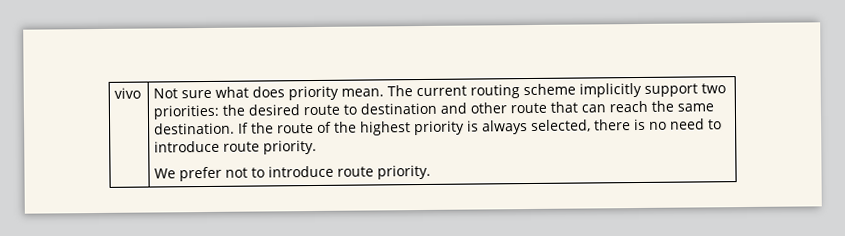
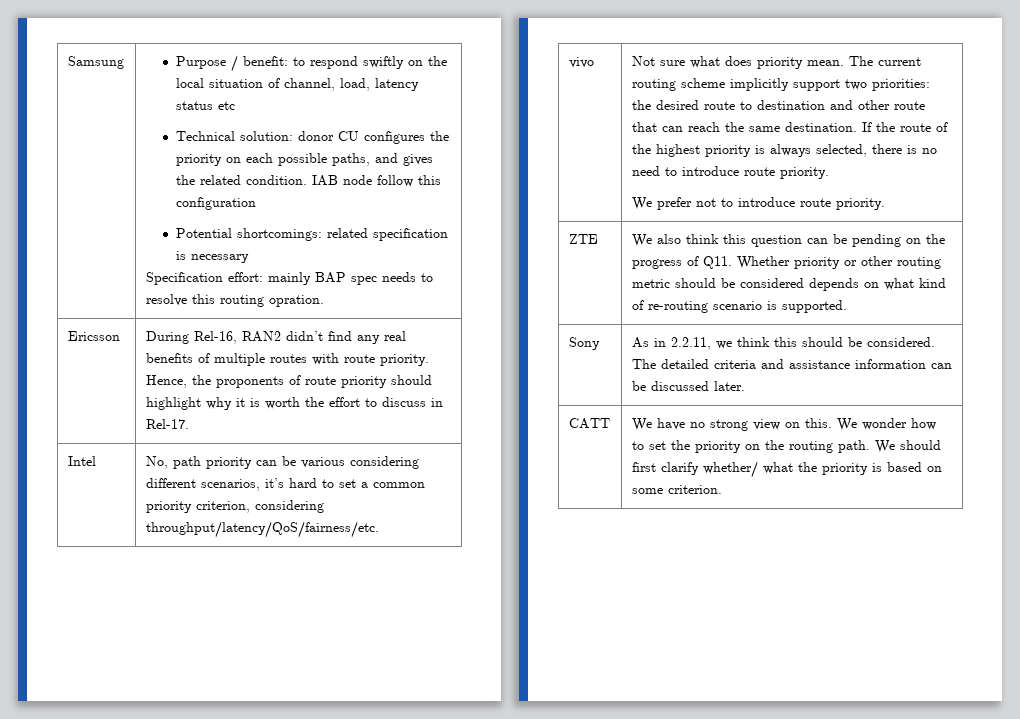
+ Samsung | Purpose / benefit: to respond swiftly on the local situation of channel, load, latency status etc
+ Technical solution: donor CU configures the priority on each possible paths, and gives the related condition. IAB node follow this configuration
+ Potential shortcomings: related specification is necessary
+ Specification effort: mainly BAP spec needs to resolve this routing opration.
+ Ericsson | During Rel-16, RAN2 didn’t find any real benefits of multiple routes with route priority. Hence, the proponents of route priority should highlight why it is worth the effort to discuss in Rel-17.
+ Intel | No, path priority can be various considering different scenarios, it’s hard to set a common priority criterion, considering throughput/latency/QoS/fairness/etc.
+ ZTE | We also think this question can be pending on the progress of Q11. Whether priority or other routing metric should be considered depends on what kind of re-routing scenario is supported.
+ Sony | As in 2.2.11, we think this should be considered. The detailed criteria and assistance information can be discussed later.
+ CATT | We have no strong view on this. We wonder how to set the priority on the routing path. We should first clarify whether/ what the priority is based on some criterion.

